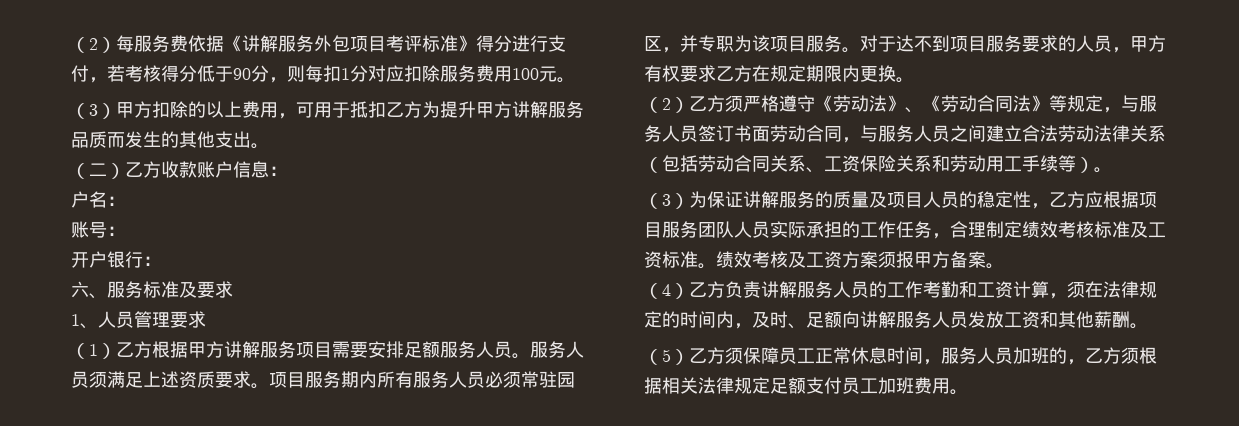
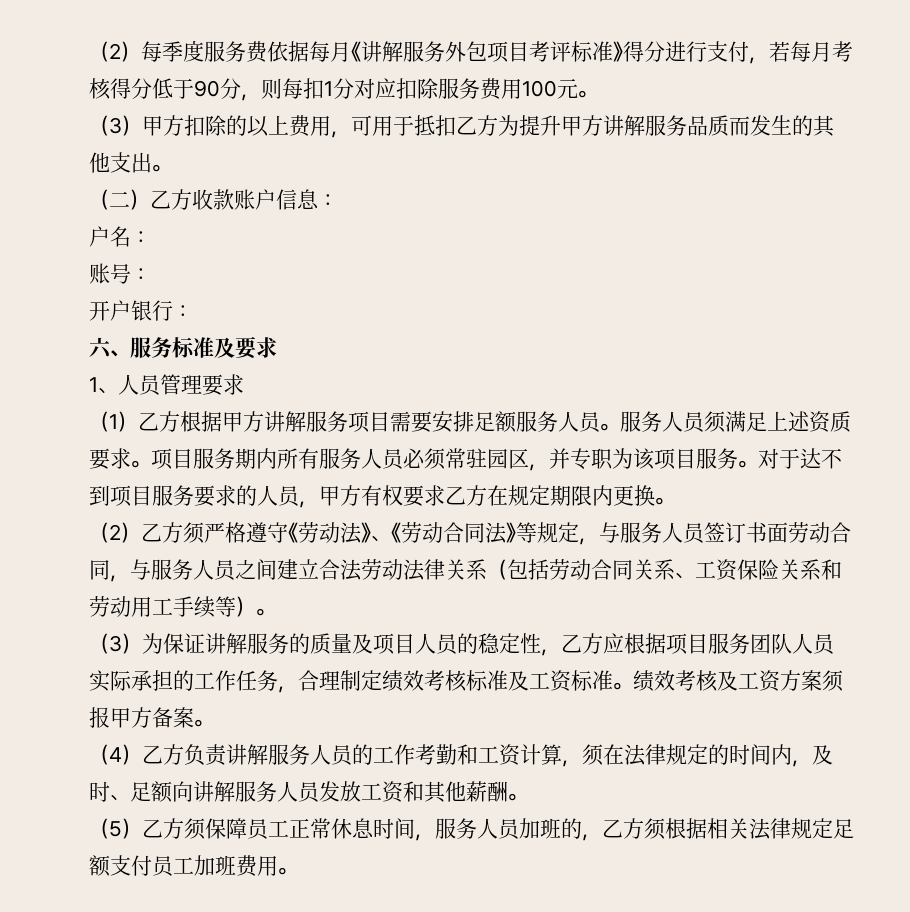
- （2）每服务费依据《讲解服务外包项目考评标准》得分进行支付，若考核得分低于90分，则每扣1分对应扣除服务费用100元。
+ （2）每季度服务费依据每月《讲解服务外包项目考评标准》得分进行支付，若每月考核得分低于90分，则每扣1分对应扣除服务费用100元。

